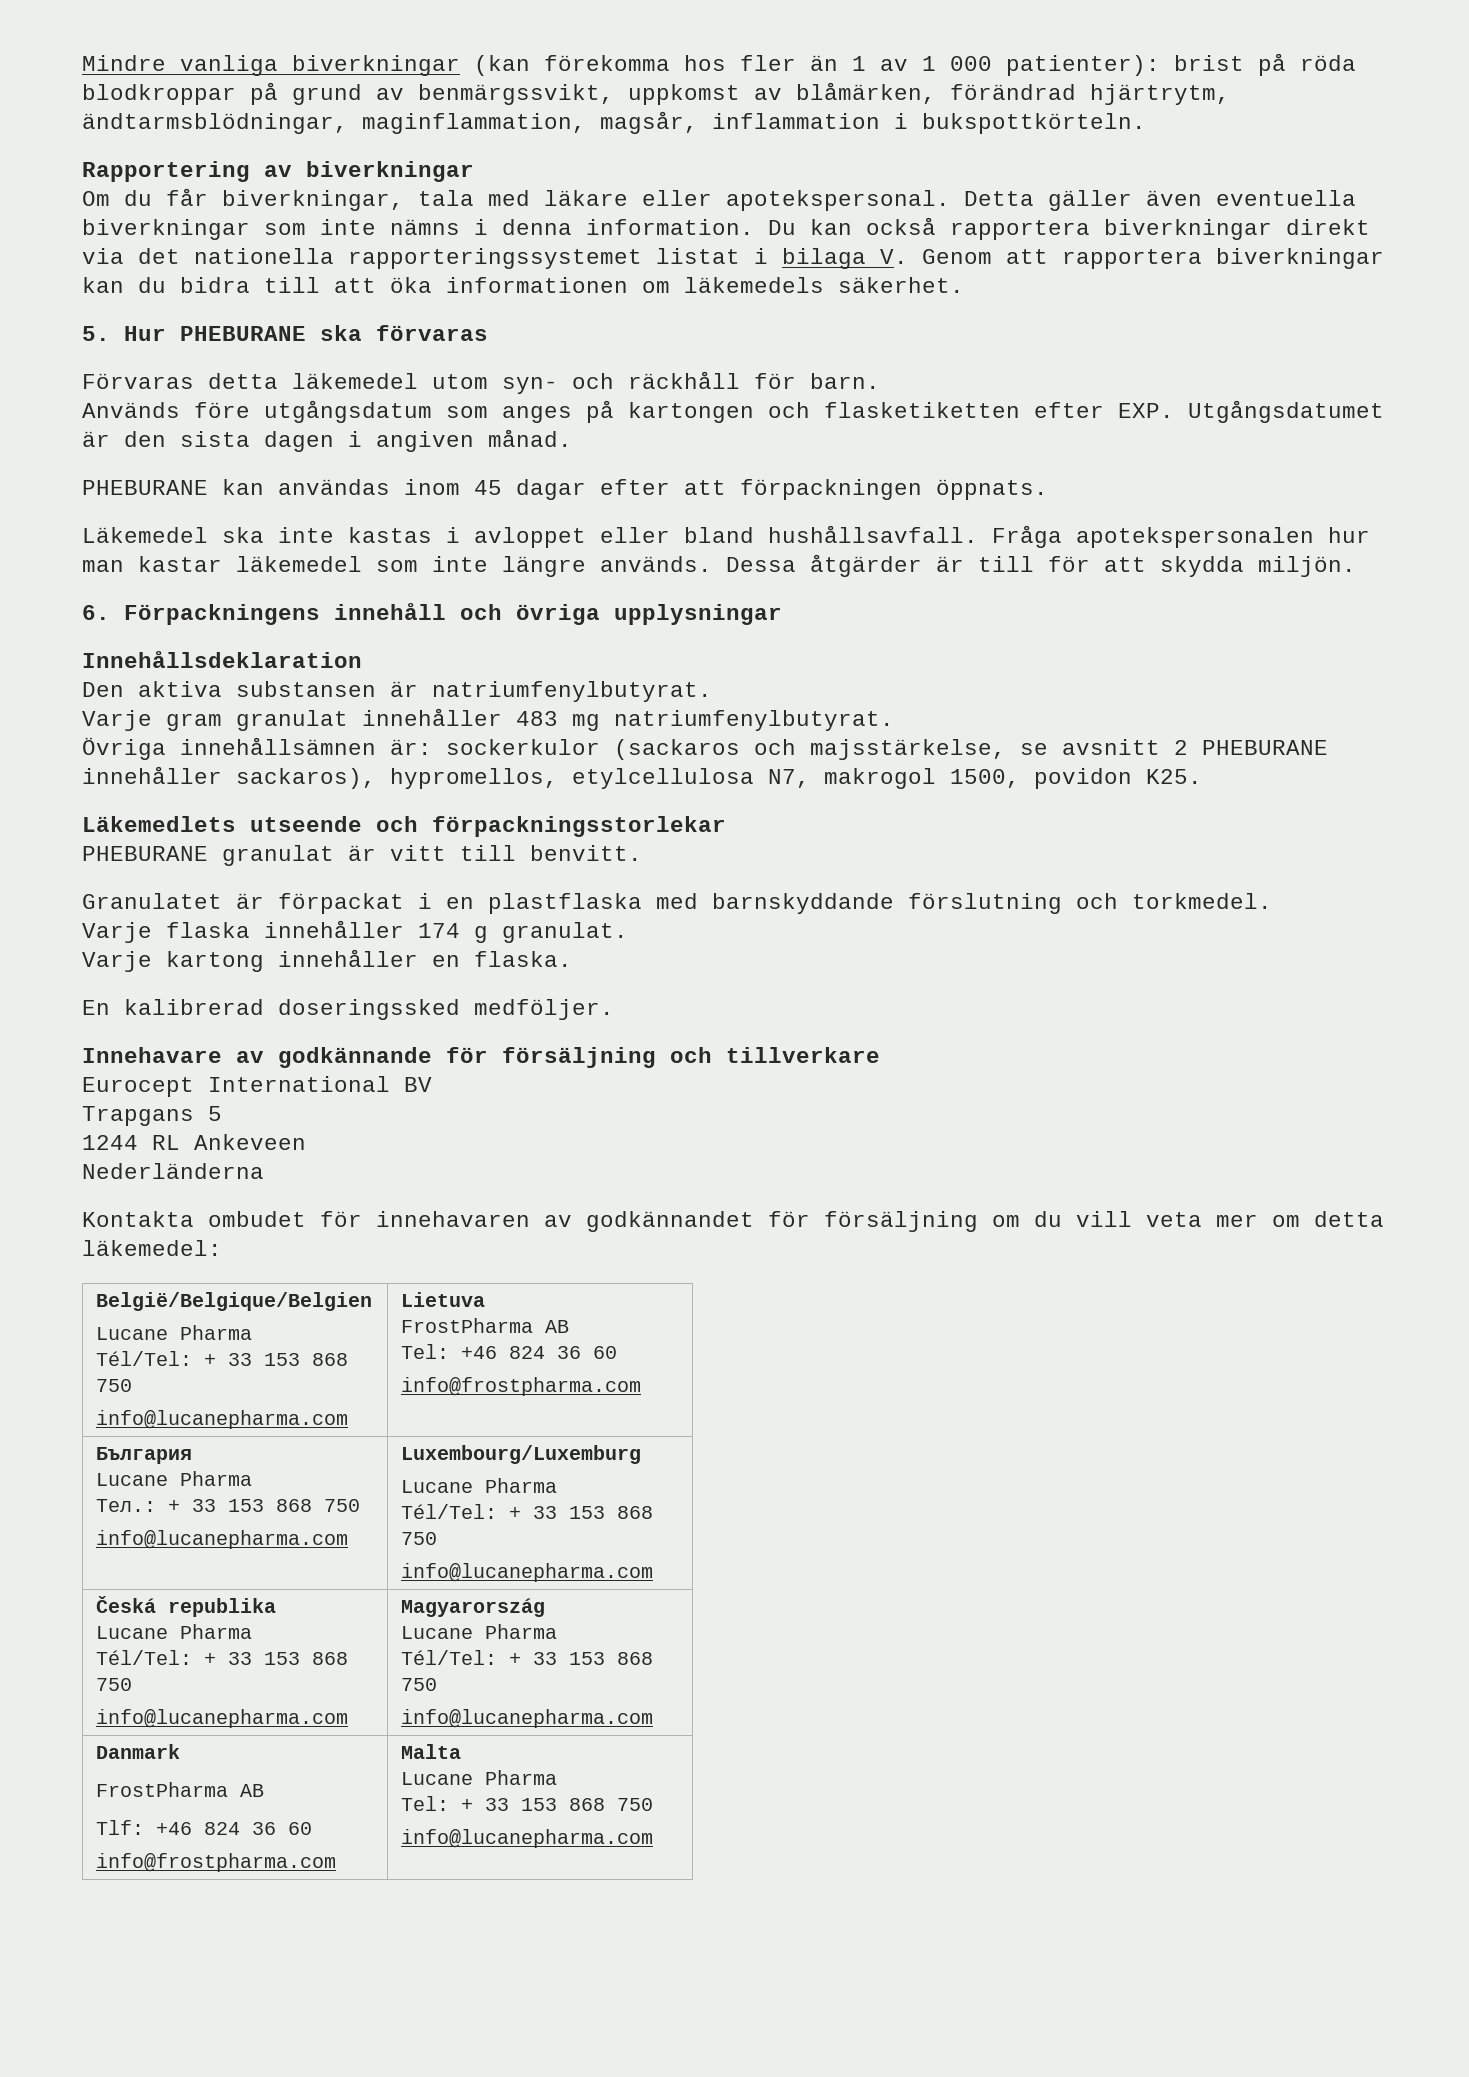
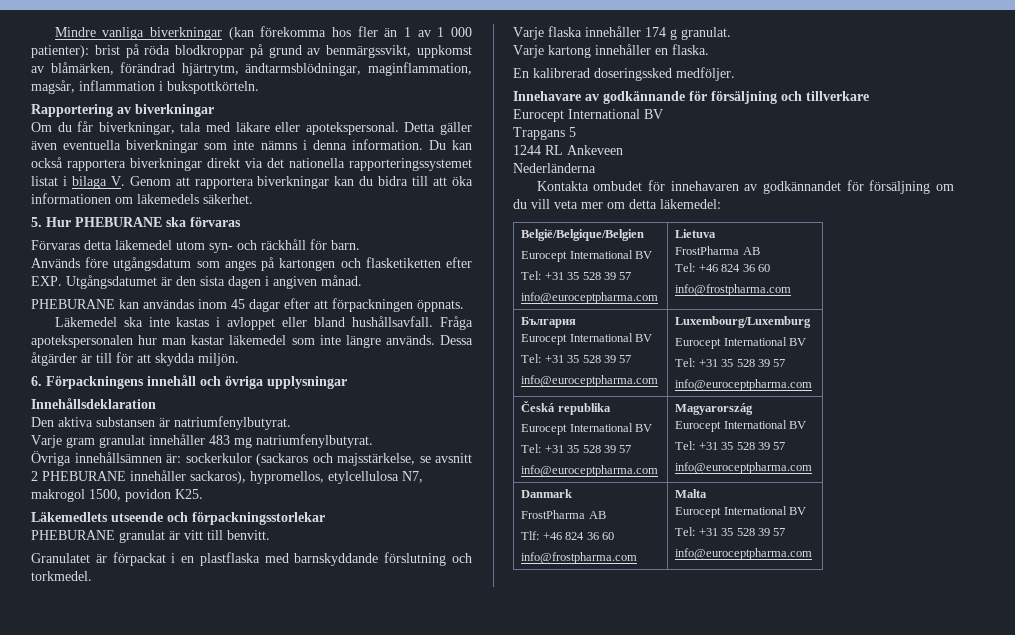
  België/Belgique/Belgien
- Lucane Pharma
- Tél/Tel: + 33 153 868 750
- info@lucanepharma.com | Lietuva
+ Eurocept International BV
+ Tel: +31 35 528 39 57
+ info@euroceptpharma.com | Lietuva
  България
- Lucane Pharma
- Teл.: + 33 153 868 750
- info@lucanepharma.com | Luxembourg/Luxemburg
- Lucane Pharma
- Tél/Tel: + 33 153 868 750
- info@lucanepharma.com
+ Eurocept International BV
+ Tel: +31 35 528 39 57
+ info@euroceptpharma.com | Luxembourg/Luxemburg
+ Eurocept International BV
+ Tel: +31 35 528 39 57
+ info@euroceptpharma.com
  Česká republika
- Lucane Pharma
- Tél/Tel: + 33 153 868 750
- info@lucanepharma.com | Magyarország
- Lucane Pharma
- Tél/Tel: + 33 153 868 750
- info@lucanepharma.com
+ Eurocept International BV
+ Tel: +31 35 528 39 57
+ info@euroceptpharma.com | Magyarország
+ Eurocept International BV
+ Tel: +31 35 528 39 57
+ info@euroceptpharma.com
  Danmark
  FrostPharma AB
  Tlf: +46 824 36 60
  info@frostpharma.com | Malta
- Lucane Pharma
- Tel: + 33 153 868 750
- info@lucanepharma.com
+ Eurocept International BV
+ Tel: +31 35 528 39 57
+ info@euroceptpharma.com

